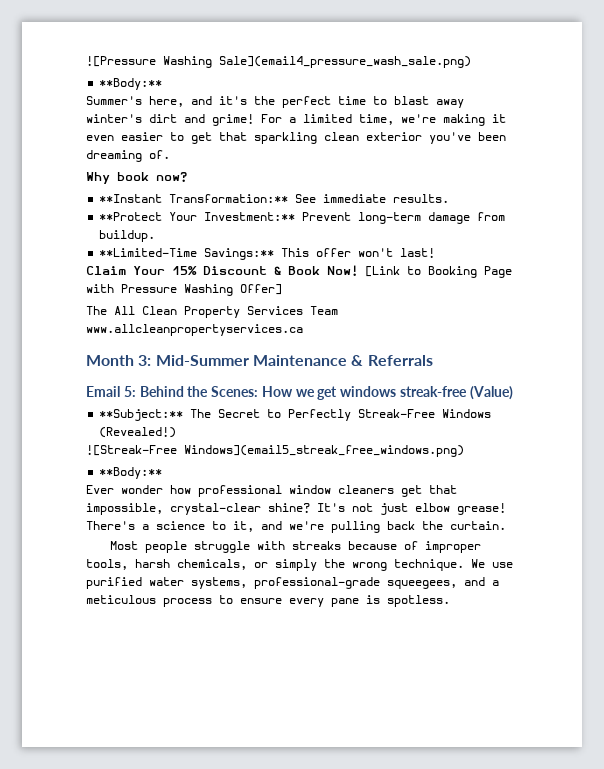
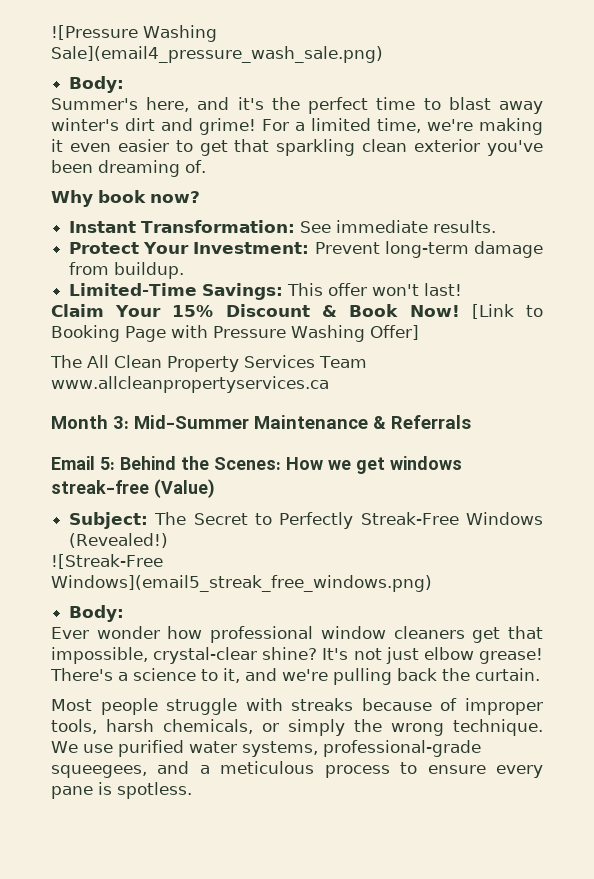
  ![Pressure Washing Sale](email4_pressure_wash_sale.png)
- **Body:**
+ Body:
- **Instant Transformation:** See immediate results.
+ Instant Transformation: See immediate results.
- **Protect Your Investment:** Prevent long-term damage from buildup.
+ Protect Your Investment: Prevent long-term damage from buildup.
- **Limited-Time Savings:** This offer won't last!
+ Limited-Time Savings: This offer won't last!
- **Subject:** The Secret to Perfectly Streak-Free Windows (Revealed!)
+ Subject: The Secret to Perfectly Streak-Free Windows (Revealed!)
  ![Streak-Free Windows](email5_streak_free_windows.png)
- **Body:**
+ Body:

